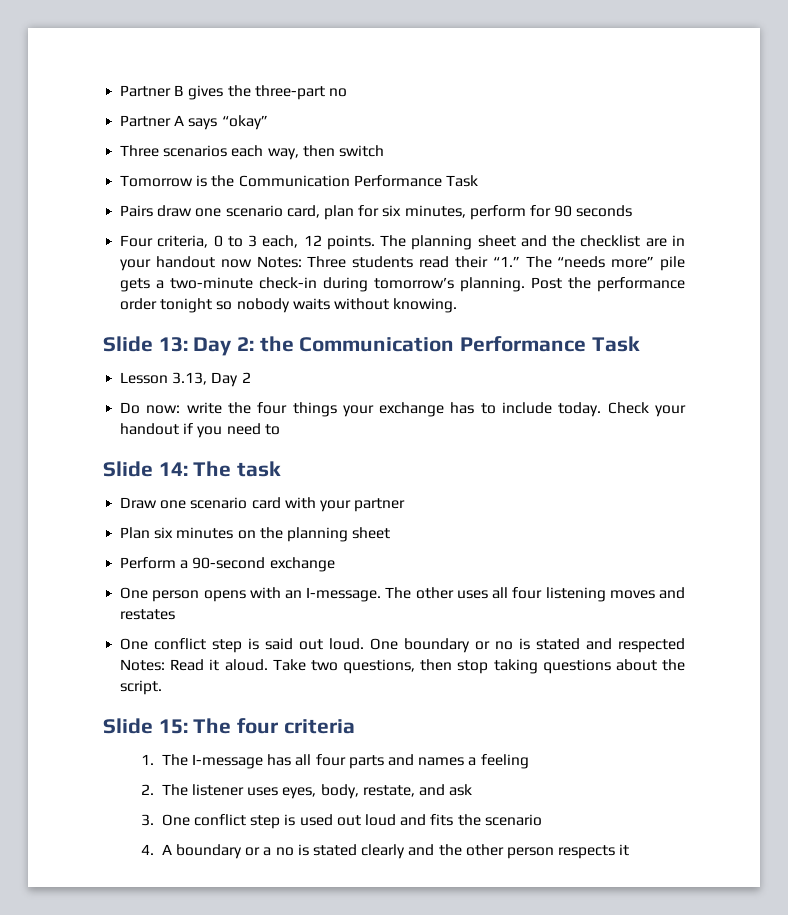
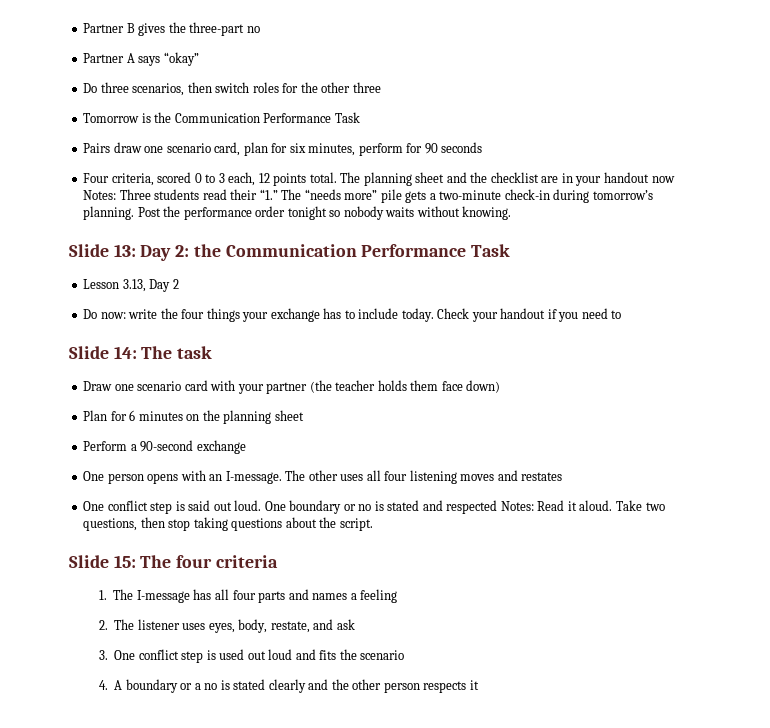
- Three scenarios each way, then switch
+ Do three scenarios, then switch roles for the other three
- Four criteria, 0 to 3 each, 12 points.
+ Four criteria, scored 0 to 3 each, 12 points total.
- Draw one scenario card with your partner
+ Draw one scenario card with your partner (the teacher holds them face down)
- Plan six minutes on the planning sheet
+ Plan for 6 minutes on the planning sheet

